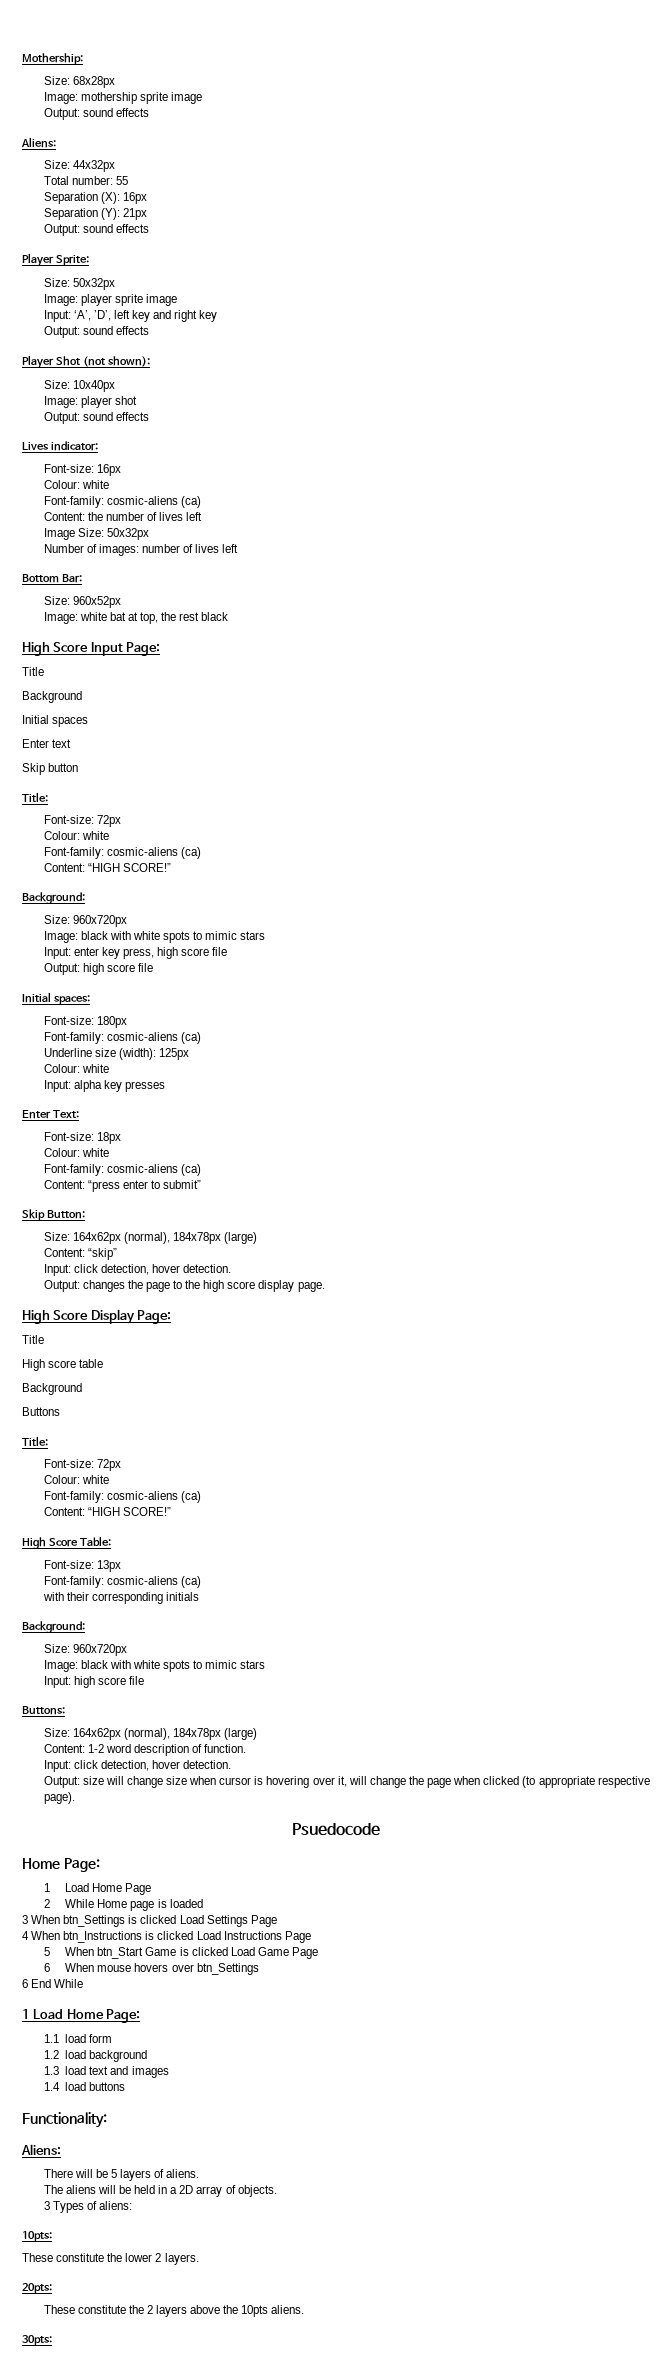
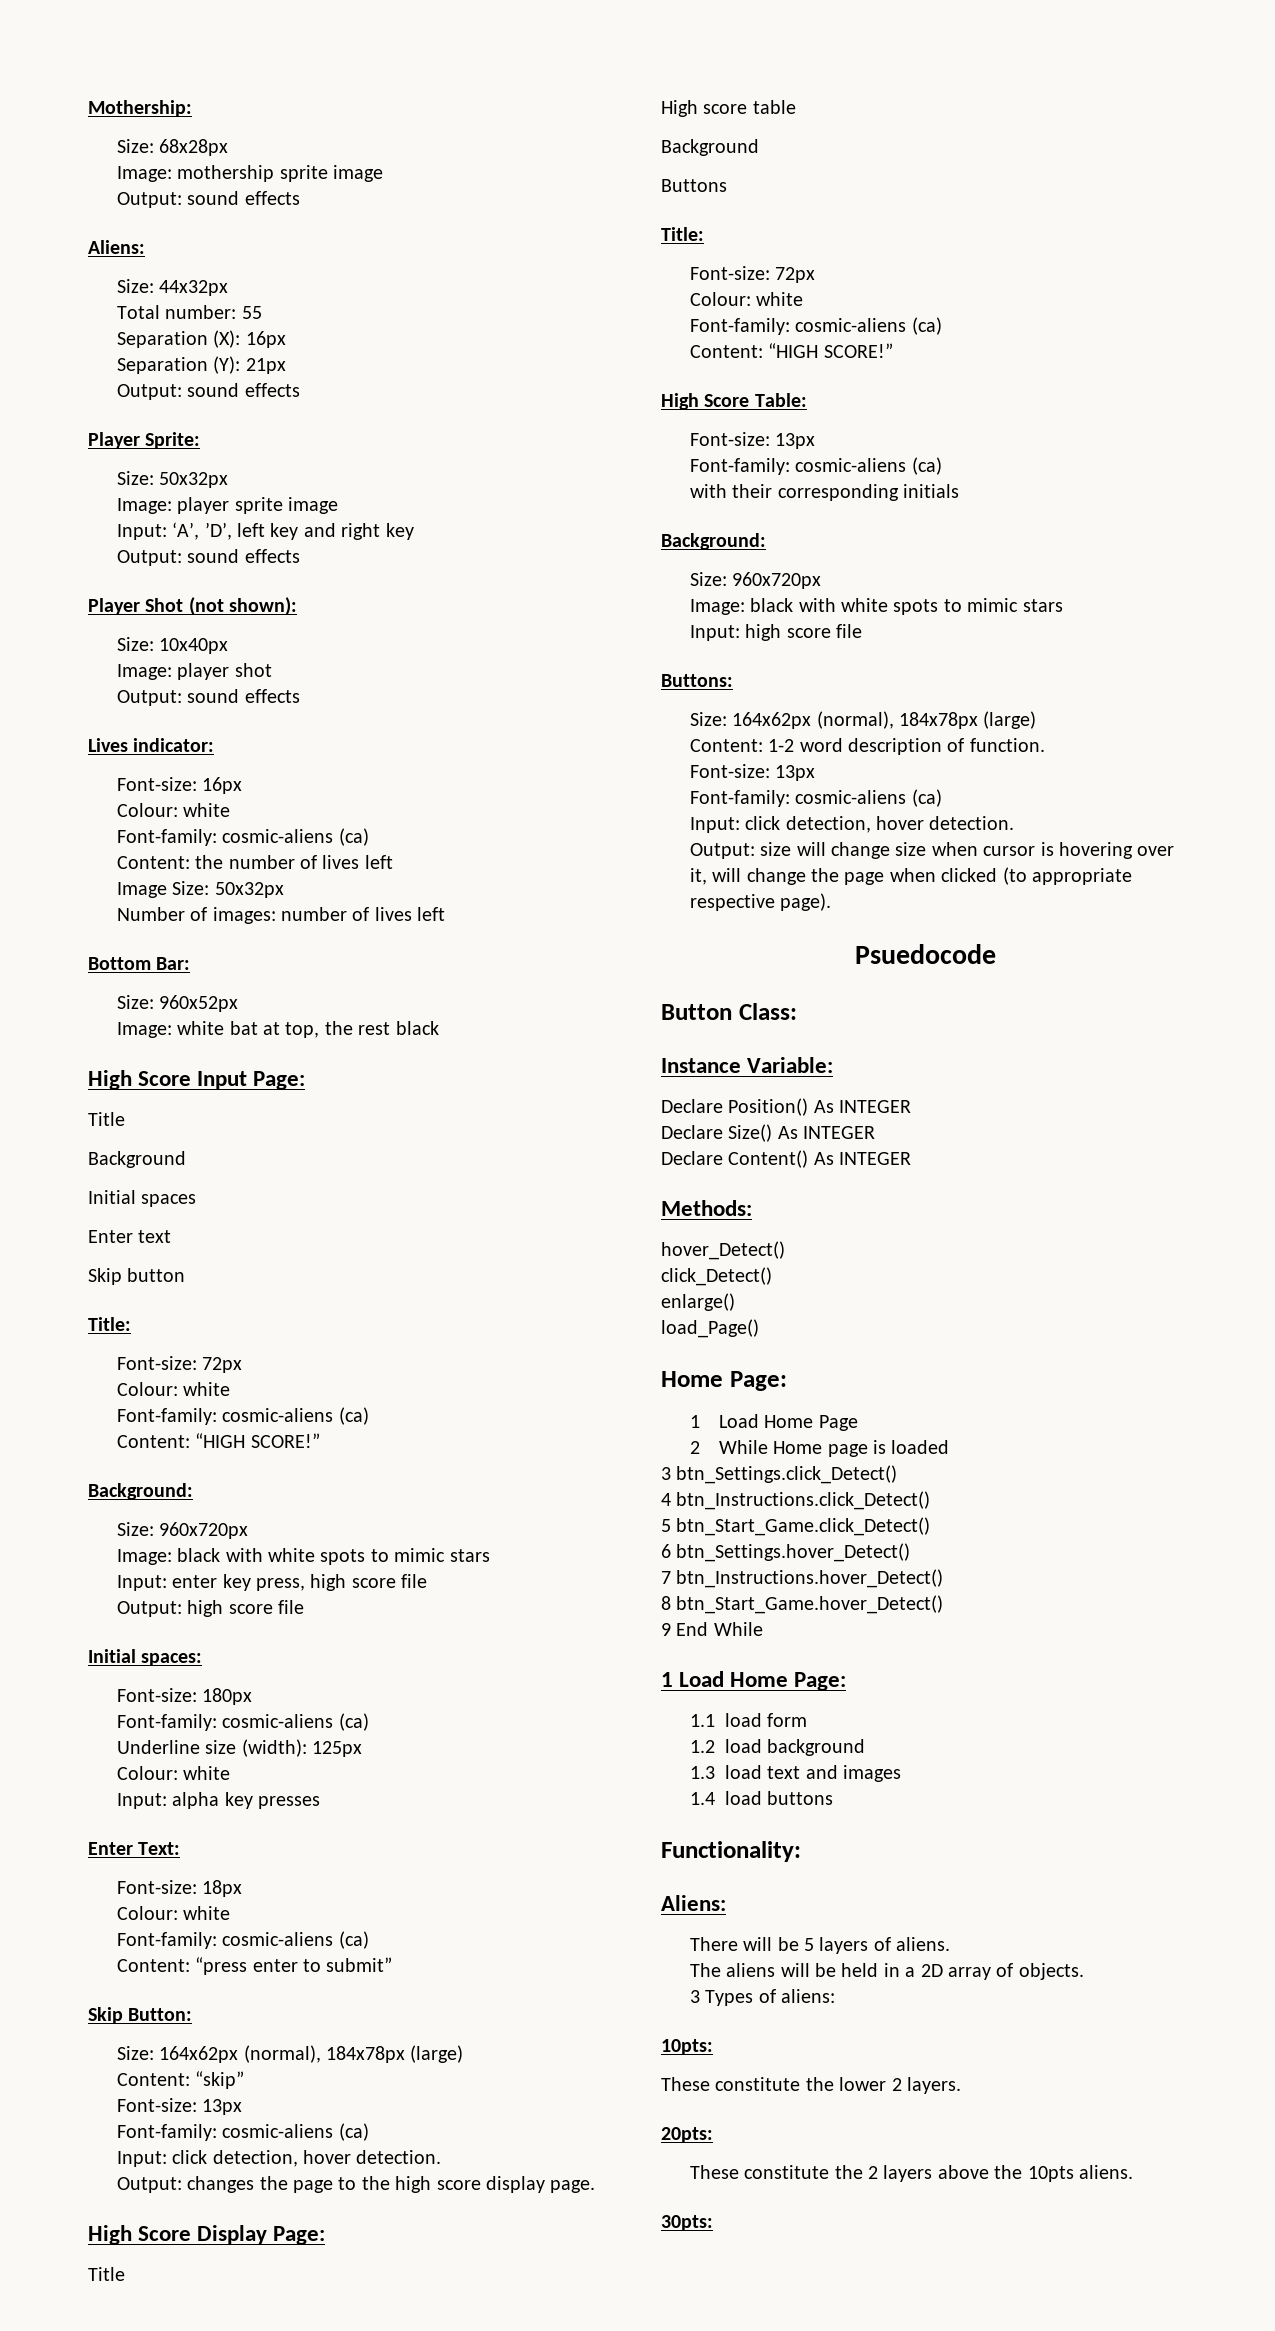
  Content: “skip”
+ Font-size: 13px
+ Font-family: cosmic-aliens (ca)
  Content: 1-2 word description of function.
+ Font-size: 13px
+ Font-family: cosmic-aliens (ca)
+ Button Class:
+ Instance Variable:
+ Declare Position() As INTEGER
+ Declare Size() As INTEGER
+ Declare Content() As INTEGER
+ Methods:
+ hover_Detect()
+ click_Detect()
+ enlarge()
+ load_Page()
- 3 When btn_Settings is clicked Load Settings Page
- 4 When btn_Instructions is clicked Load Instructions Page
- 5 When btn_Start Game is clicked Load Game Page
- 6 When mouse hovers over btn_Settings
- 6 End While
+ 3 btn_Settings.click_Detect()
+ 4 btn_Instructions.click_Detect()
+ 5 btn_Start_Game.click_Detect()
+ 6 btn_Settings.hover_Detect()
+ 7 btn_Instructions.hover_Detect()
+ 8 btn_Start_Game.hover_Detect()
+ 9 End While

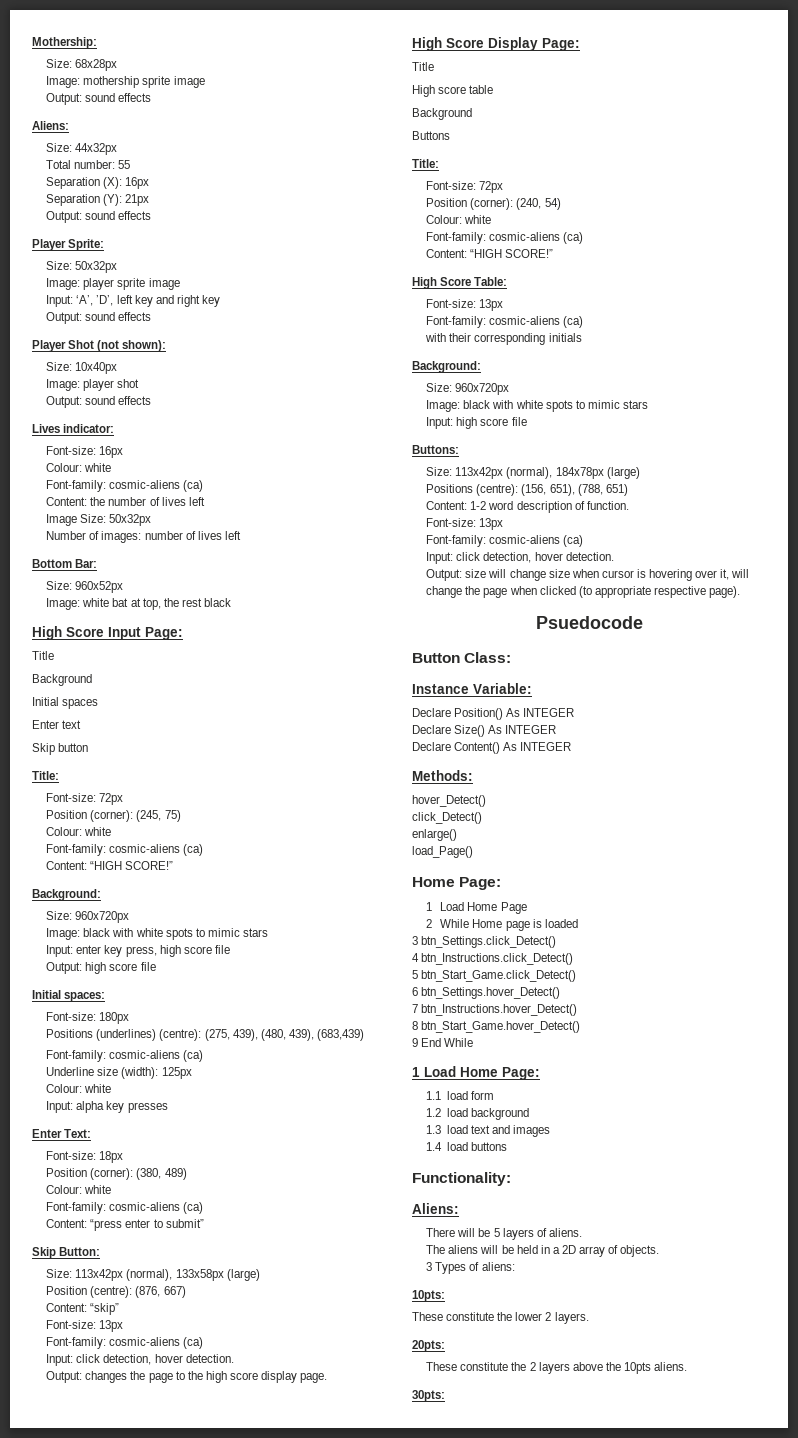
+ Position (corner): (245, 75)
+ Positions (underlines) (centre): (275, 439), (480, 439), (683,439)
+ Position (corner): (380, 489)
  Skip Button:
- Size: 164x62px (normal), 184x78px (large)
+ Size: 113x42px (normal), 133x58px (large)
+ Position (centre): (876, 667)
+ Position (corner): (240, 54)
  Buttons:
- Size: 164x62px (normal), 184x78px (large)
+ Size: 113x42px (normal), 184x78px (large)
+ Positions (centre): (156, 651), (788, 651)

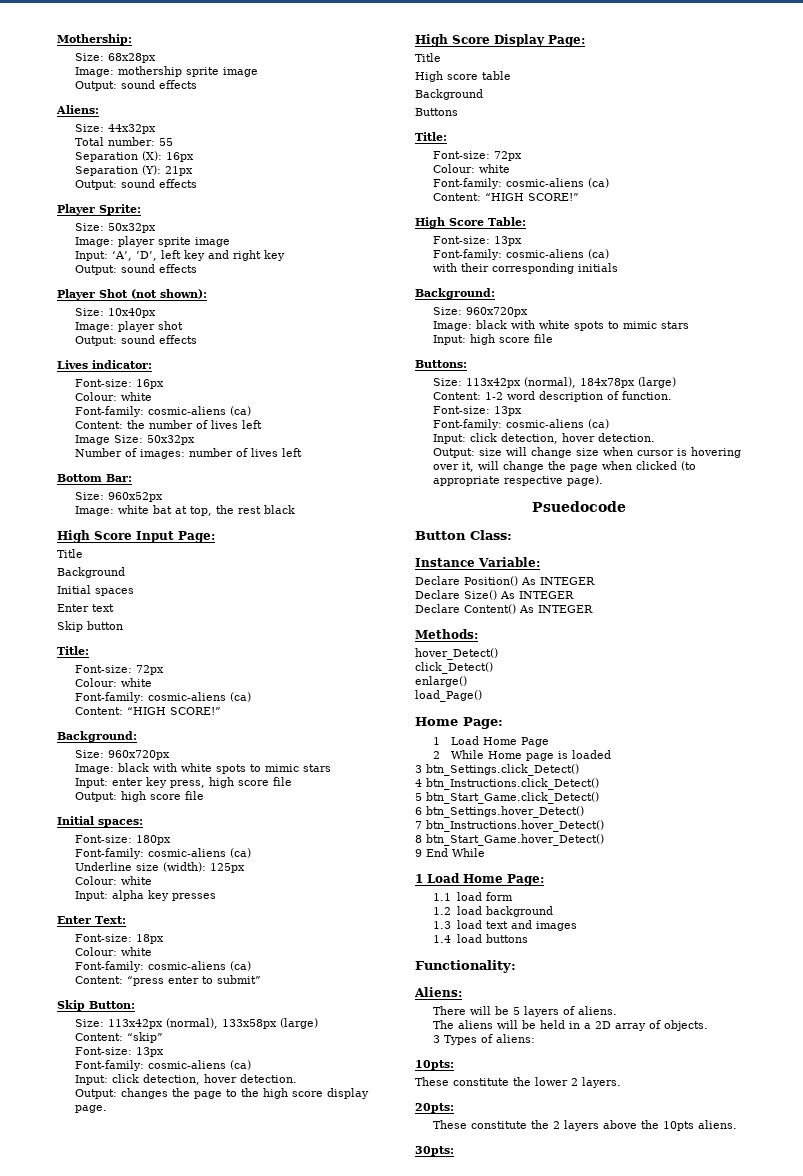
- Position (corner): (245, 75)
- Positions (underlines) (centre): (275, 439), (480, 439), (683,439)
- Position (corner): (380, 489)
- Position (centre): (876, 667)
- Position (corner): (240, 54)
- Positions (centre): (156, 651), (788, 651)

